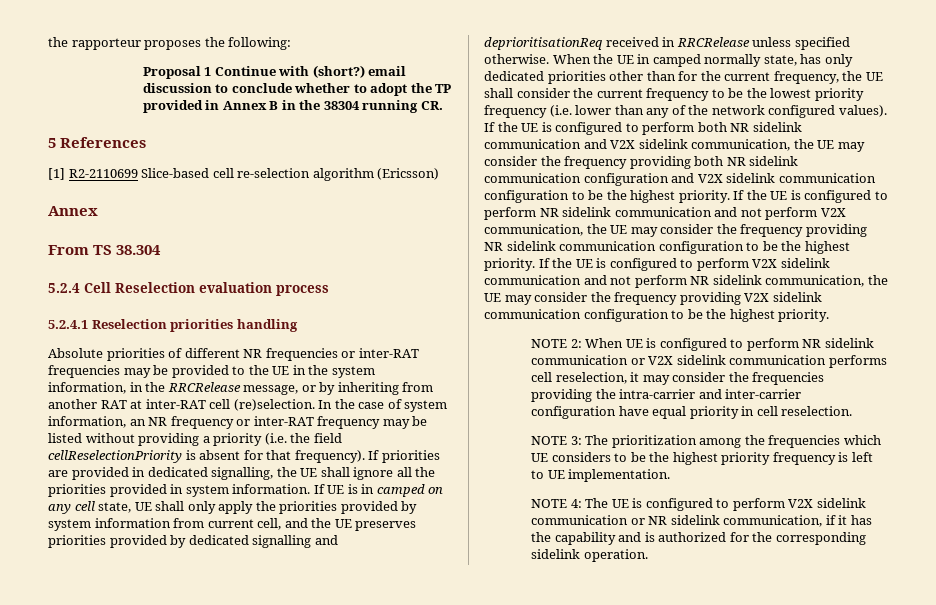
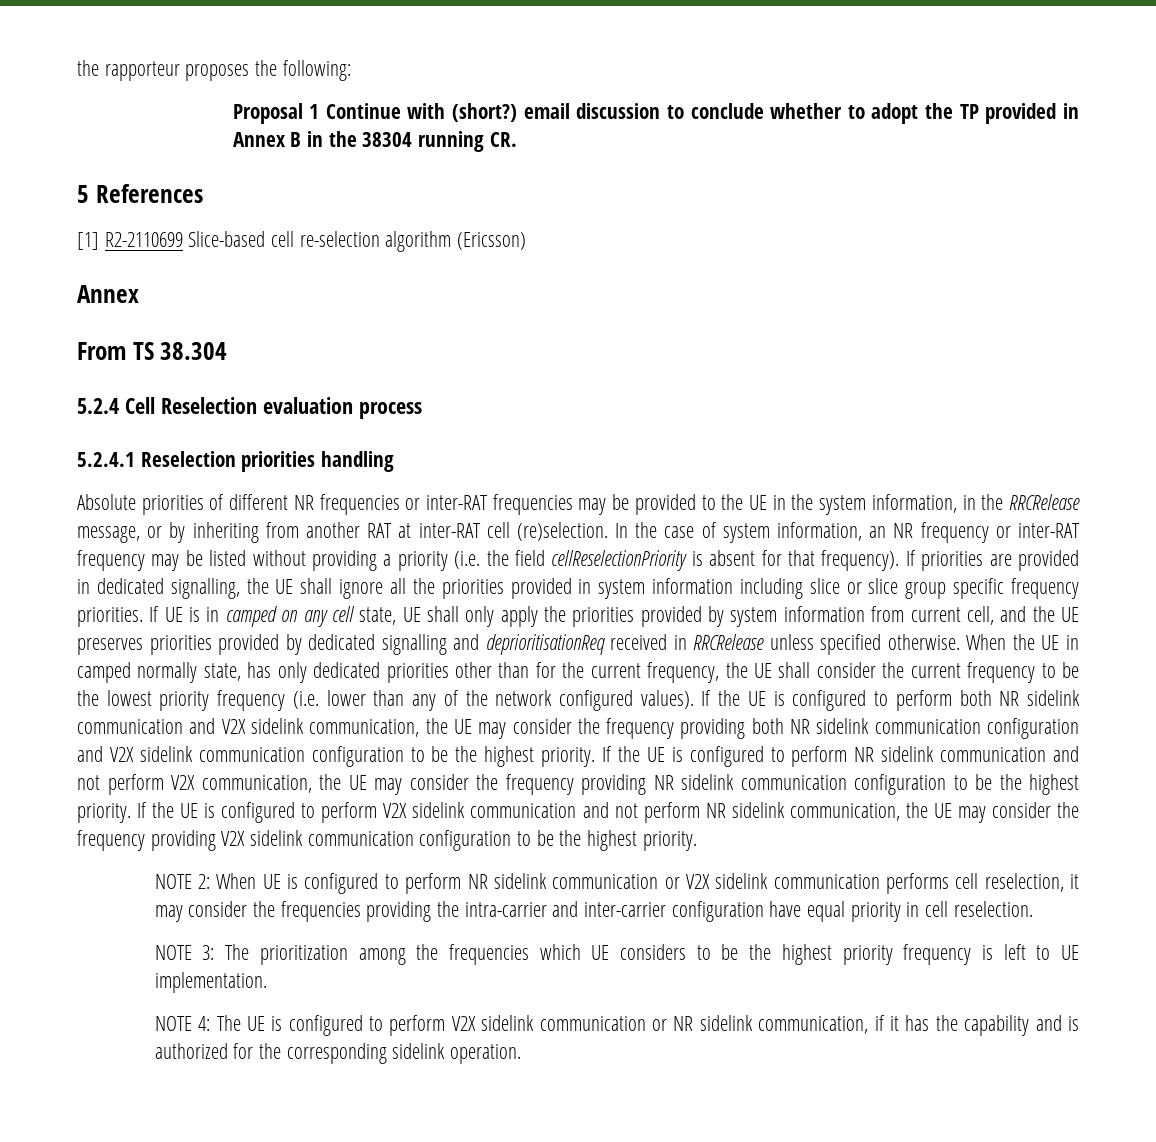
- If priorities are provided in dedicated signalling, the UE shall ignore all the priorities provided in system information.
+ If priorities are provided in dedicated signalling, the UE shall ignore all the priorities provided in system information including slice or slice group specific frequency priorities.

